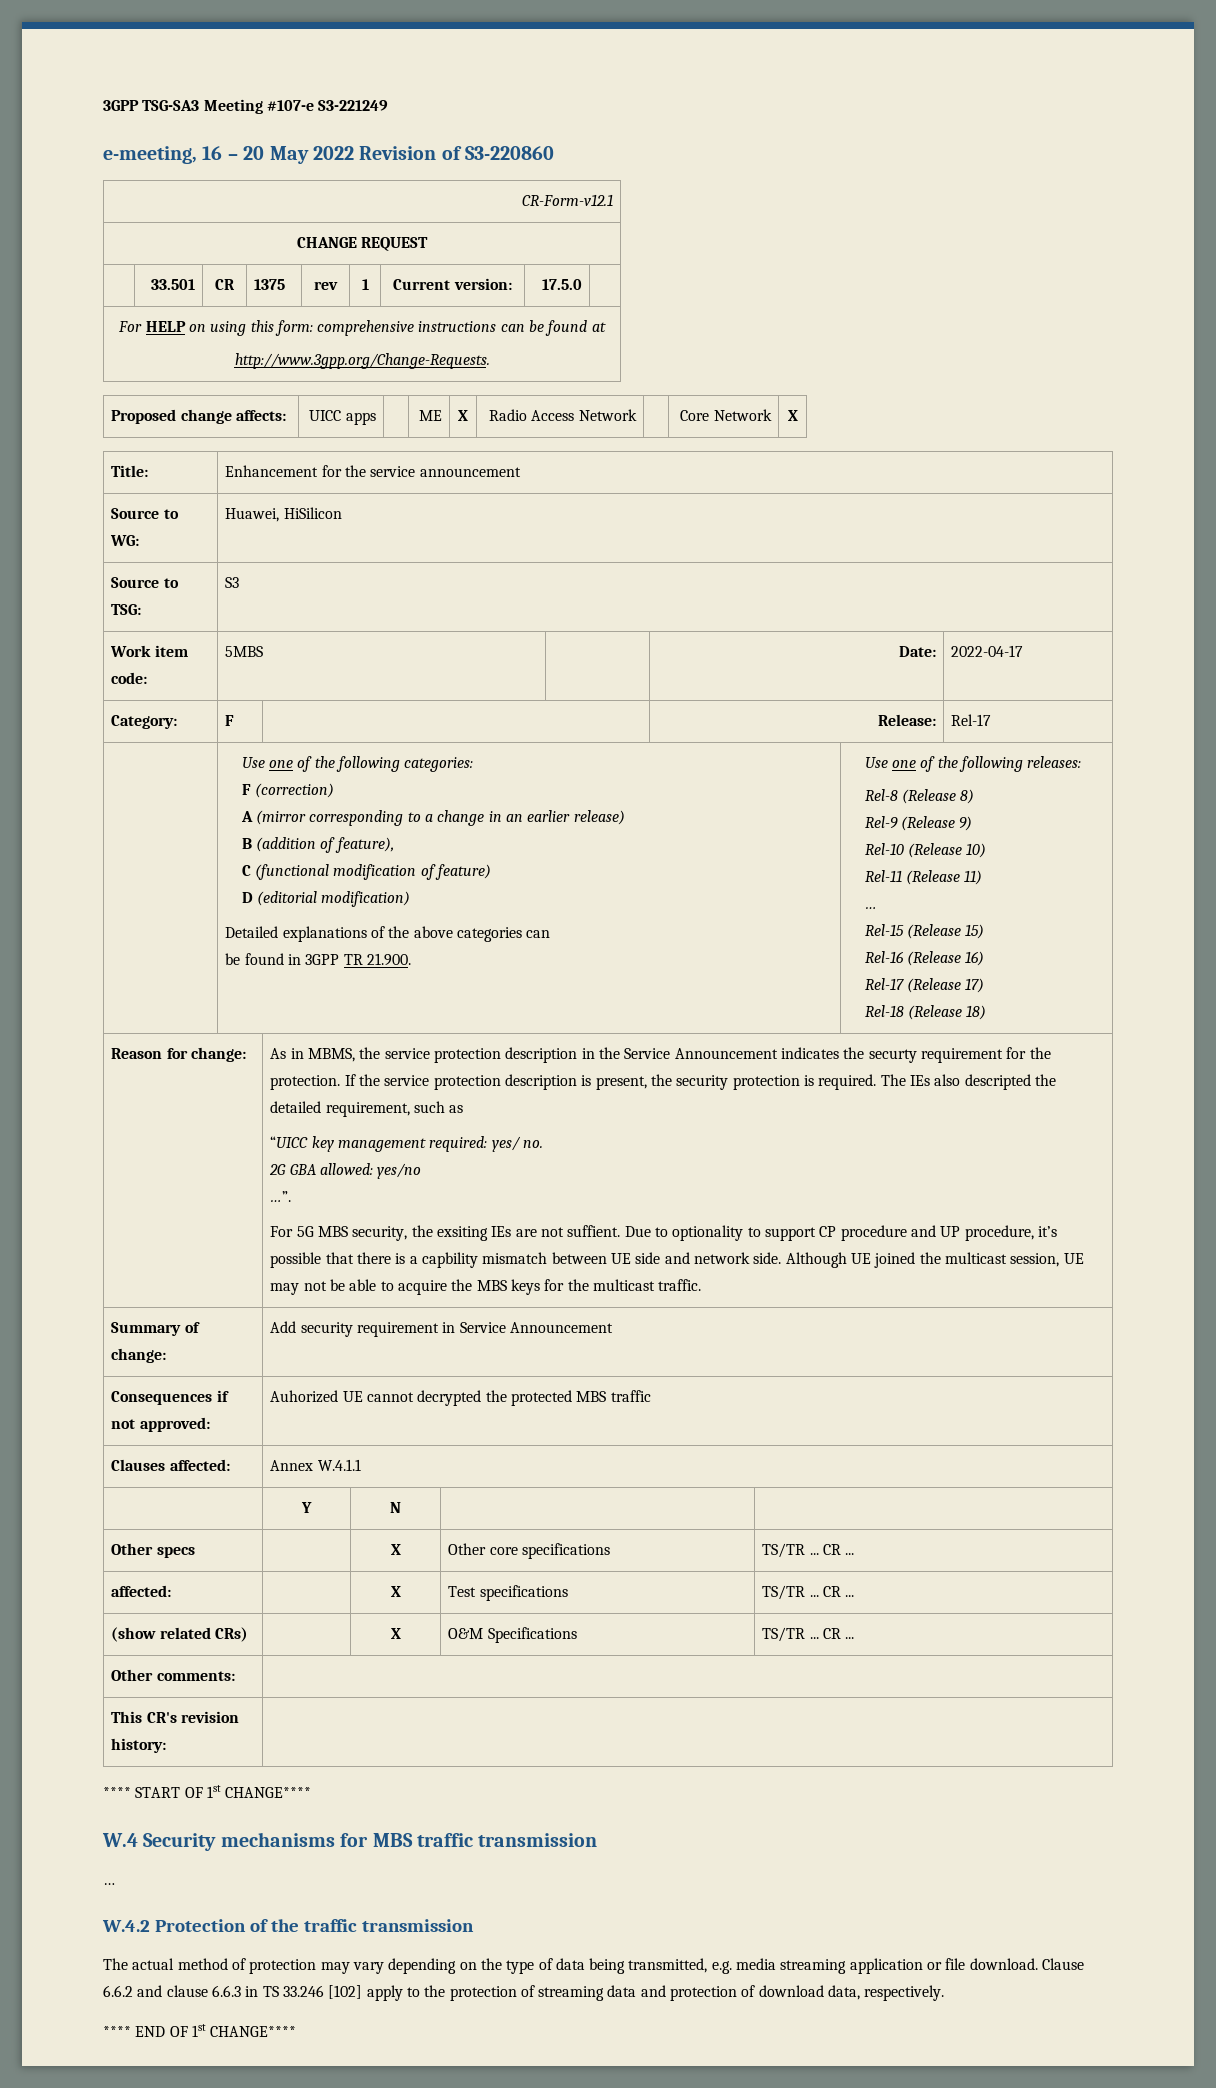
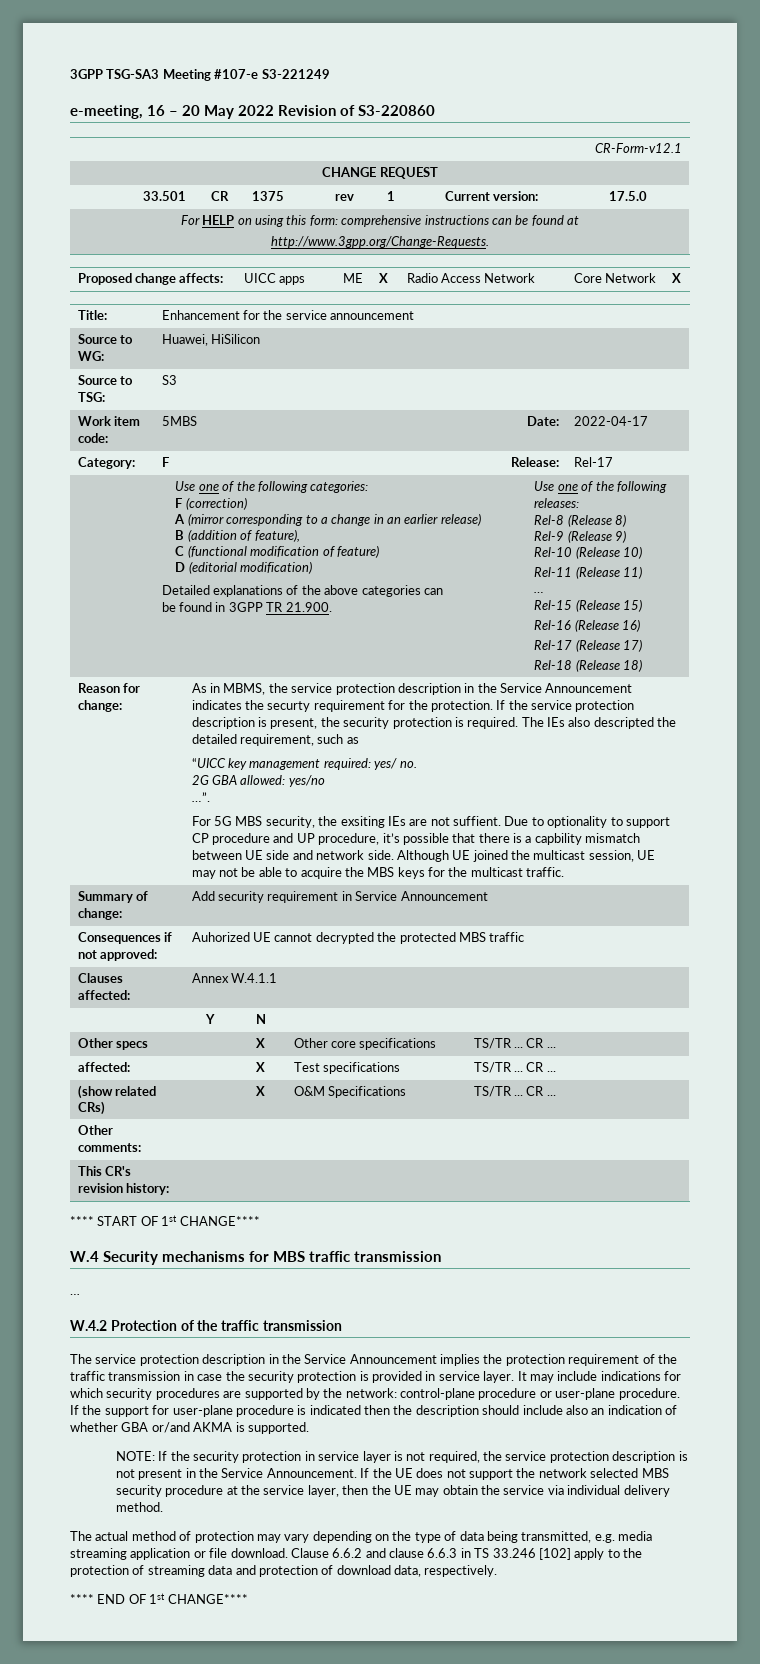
+ The service protection description in the Service Announcement implies the protection requirement of the traffic transmission in case the security protection is provided in service layer. It may include indications for which security procedures are supported by the network: control-plane procedure or user-plane procedure. If the support for user-plane procedure is indicated then the description should include also an indication of whether GBA or/and AKMA is supported.
+ NOTE: If the security protection in service layer is not required, the service protection description is not present in the Service Announcement. If the UE does not support the network selected MBS security procedure at the service layer, then the UE may obtain the service via individual delivery method.

